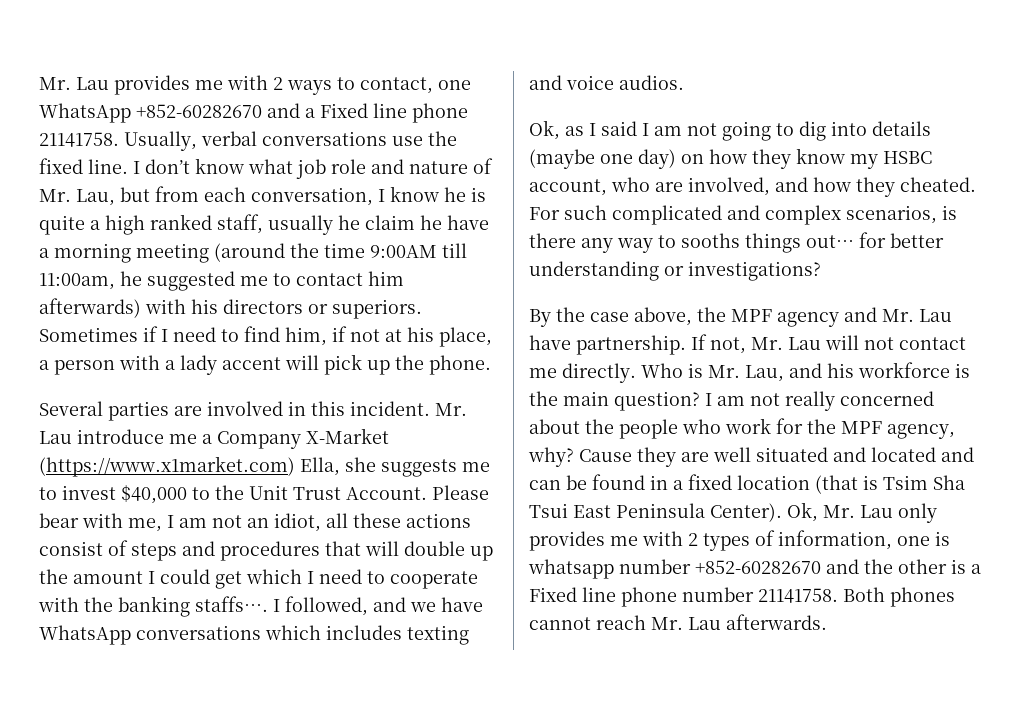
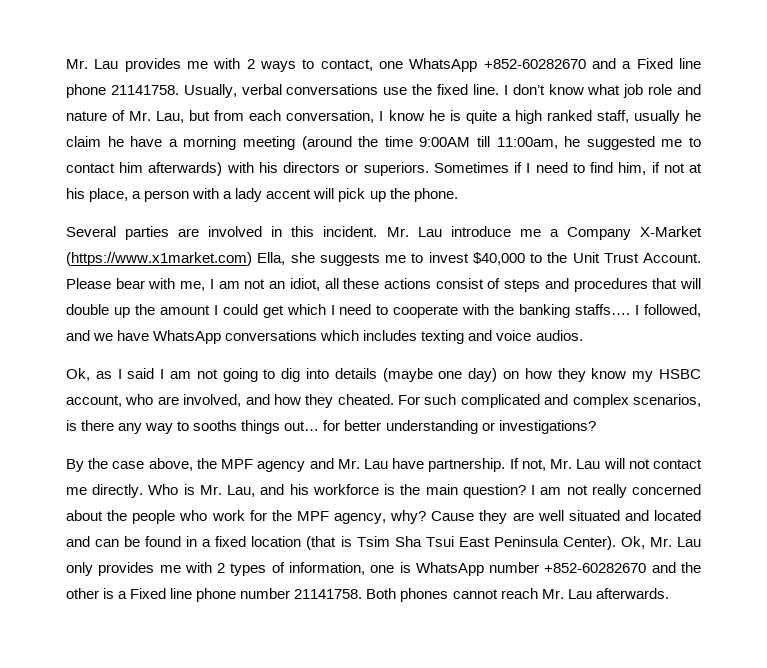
- Ok, Mr. Lau only provides me with 2 types of information, one is whatsapp number +852-60282670 and the other is a Fixed line phone number 21141758.
+ Ok, Mr. Lau only provides me with 2 types of information, one is WhatsApp number +852-60282670 and the other is a Fixed line phone number 21141758.

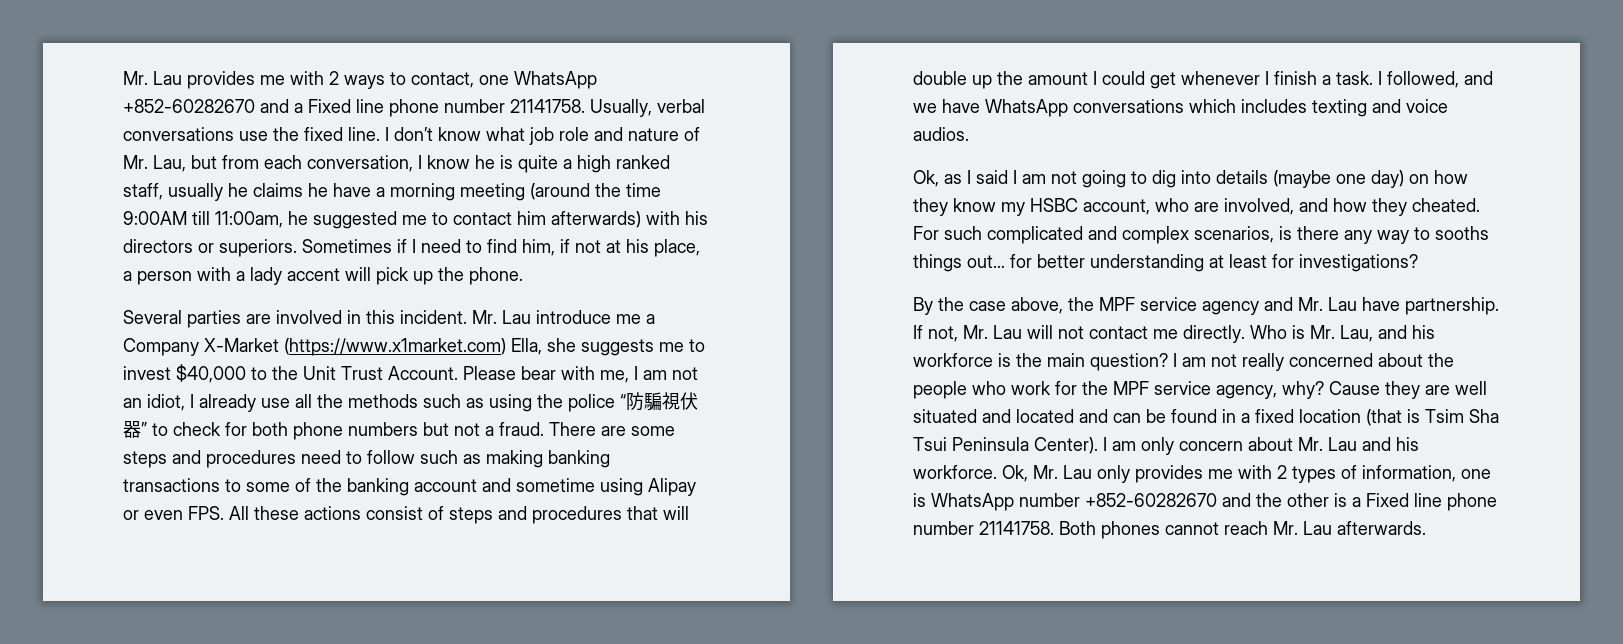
- Mr. Lau provides me with 2 ways to contact, one WhatsApp +852-60282670 and a Fixed line phone 21141758.
+ Mr. Lau provides me with 2 ways to contact, one WhatsApp +852-60282670 and a Fixed line phone number 21141758.
- I don’t know what job role and nature of Mr. Lau, but from each conversation, I know he is quite a high ranked staff, usually he claim he have a morning meeting (around the time 9:00AM till 11:00am, he suggested me to contact him afterwards) with his directors or superiors.
+ I don’t know what job role and nature of Mr. Lau, but from each conversation, I know he is quite a high ranked staff, usually he claims he have a morning meeting (around the time 9:00AM till 11:00am, he suggested me to contact him afterwards) with his directors or superiors.
- Please bear with me, I am not an idiot, all these actions consist of steps and procedures that will double up the amount I could get which I need to cooperate with the banking staffs….
+ Please bear with me, I am not an idiot, I already use all the methods such as using the police “防騙視伏器” to check for both phone numbers but not a fraud. There are some steps and procedures need to follow such as making banking transactions to some of the banking account and sometime using Alipay or even FPS. All these actions consist of steps and procedures that will double up the amount I could get whenever I finish a task.
- For such complicated and complex scenarios, is there any way to sooths things out… for better understanding or investigations?
+ For such complicated and complex scenarios, is there any way to sooths things out… for better understanding at least for investigations?
- By the case above, the MPF agency and Mr. Lau have partnership.
+ By the case above, the MPF service agency and Mr. Lau have partnership.
- I am not really concerned about the people who work for the MPF agency, why?
+ I am not really concerned about the people who work for the MPF service agency, why?
- Cause they are well situated and located and can be found in a fixed location (that is Tsim Sha Tsui East Peninsula Center).
+ Cause they are well situated and located and can be found in a fixed location (that is Tsim Sha Tsui Peninsula Center).
+ I am only concern about Mr. Lau and his workforce.

